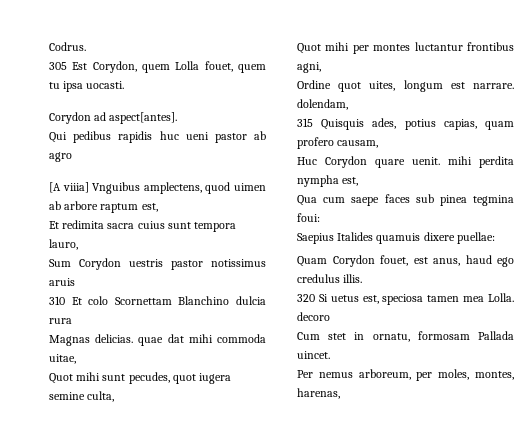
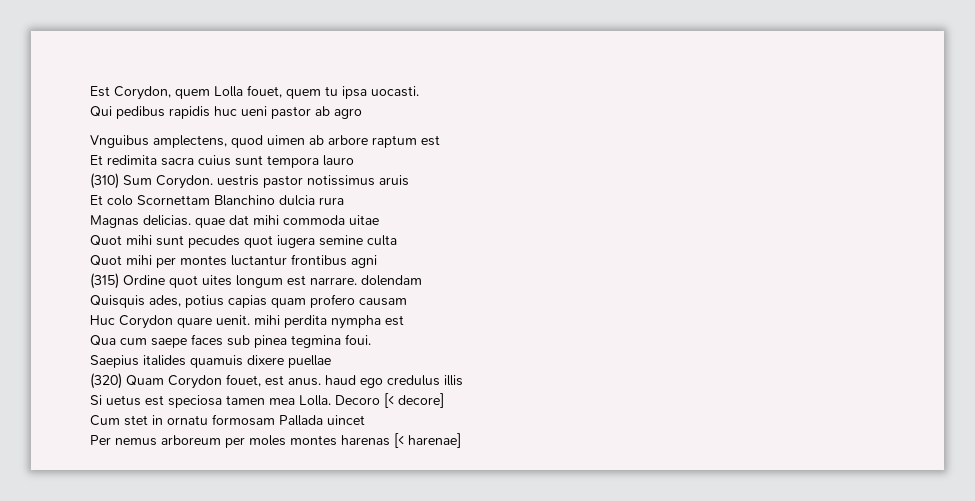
- Codrus.
- 305 Est Corydon, quem Lolla fouet, quem tu ipsa uocasti.
+ Est Corydon, quem Lolla fouet, quem tu ipsa uocasti.
- Corydon ad aspect[antes].
- [A viiia] Vnguibus amplectens, quod uimen ab arbore raptum est,
+ Vnguibus amplectens, quod uimen ab arbore raptum est
- Et redimita sacra cuius sunt tempora lauro,
- Sum Corydon uestris pastor notissimus aruis
+ Et redimita sacra cuius sunt tempora lauro
+ (310) Sum Corydon. uestris pastor notissimus aruis
- 310 Et colo Scornettam Blanchino dulcia rura
+ Et colo Scornettam Blanchino dulcia rura
- Magnas delicias. quae dat mihi commoda uitae,
+ Magnas delicias. quae dat mihi commoda uitae
- Quot mihi sunt pecudes, quot iugera semine culta,
+ Quot mihi sunt pecudes quot iugera semine culta
- Quot mihi per montes luctantur frontibus agni,
- Ordine quot uites, longum est narrare. dolendam,
- 315 Quisquis ades, potius capias, quam profero causam,
+ Quot mihi per montes luctantur frontibus agni
+ (315) Ordine quot uites longum est narrare. dolendam
+ Quisquis ades, potius capias quam profero causam
- Huc Corydon quare uenit. mihi perdita nympha est,
+ Huc Corydon quare uenit. mihi perdita nympha est
- Qua cum saepe faces sub pinea tegmina foui:
+ Qua cum saepe faces sub pinea tegmina foui.
- Saepius Italides quamuis dixere puellae:
- Quam Corydon fouet, est anus, haud ego credulus illis.
- 320 Si uetus est, speciosa tamen mea Lolla. decoro
+ Saepius italides quamuis dixere puellae
+ (320) Quam Corydon fouet, est anus. haud ego credulus illis
+ Si uetus est speciosa tamen mea Lolla. Decoro [< decore]
- Cum stet in ornatu, formosam Pallada uincet.
+ Cum stet in ornatu formosam Pallada uincet
- Per nemus arboreum, per moles, montes, harenas,
+ Per nemus arboreum per moles montes harenas [< harenae]

